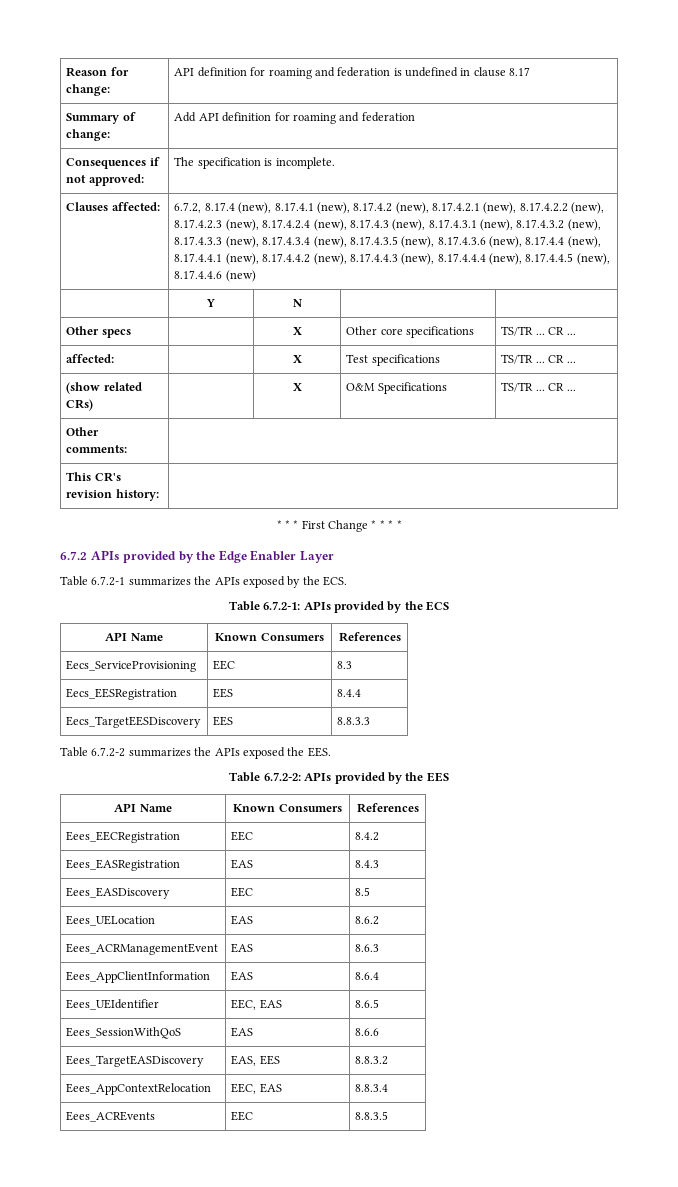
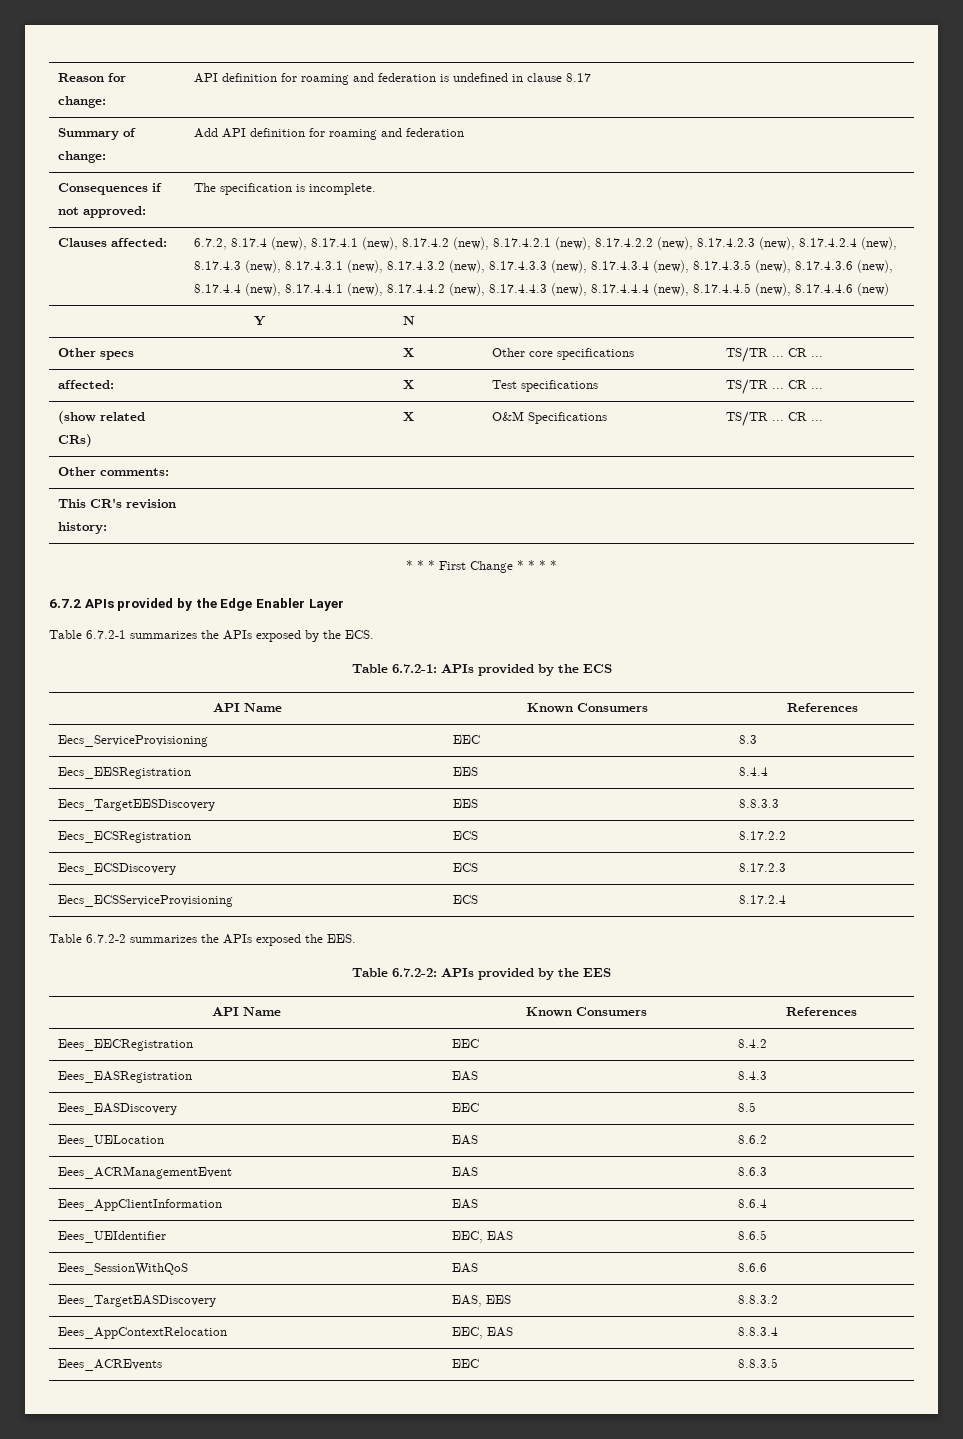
+ Eecs_ECSRegistration | ECS | 8.17.2.2
+ Eecs_ECSDiscovery | ECS | 8.17.2.3
+ Eecs_ECSServiceProvisioning | ECS | 8.17.2.4

